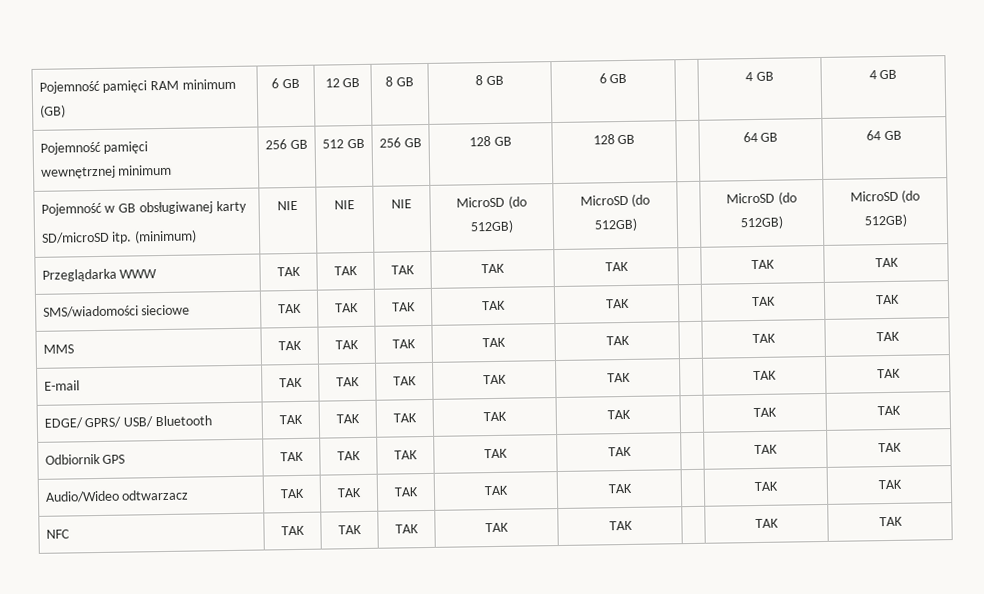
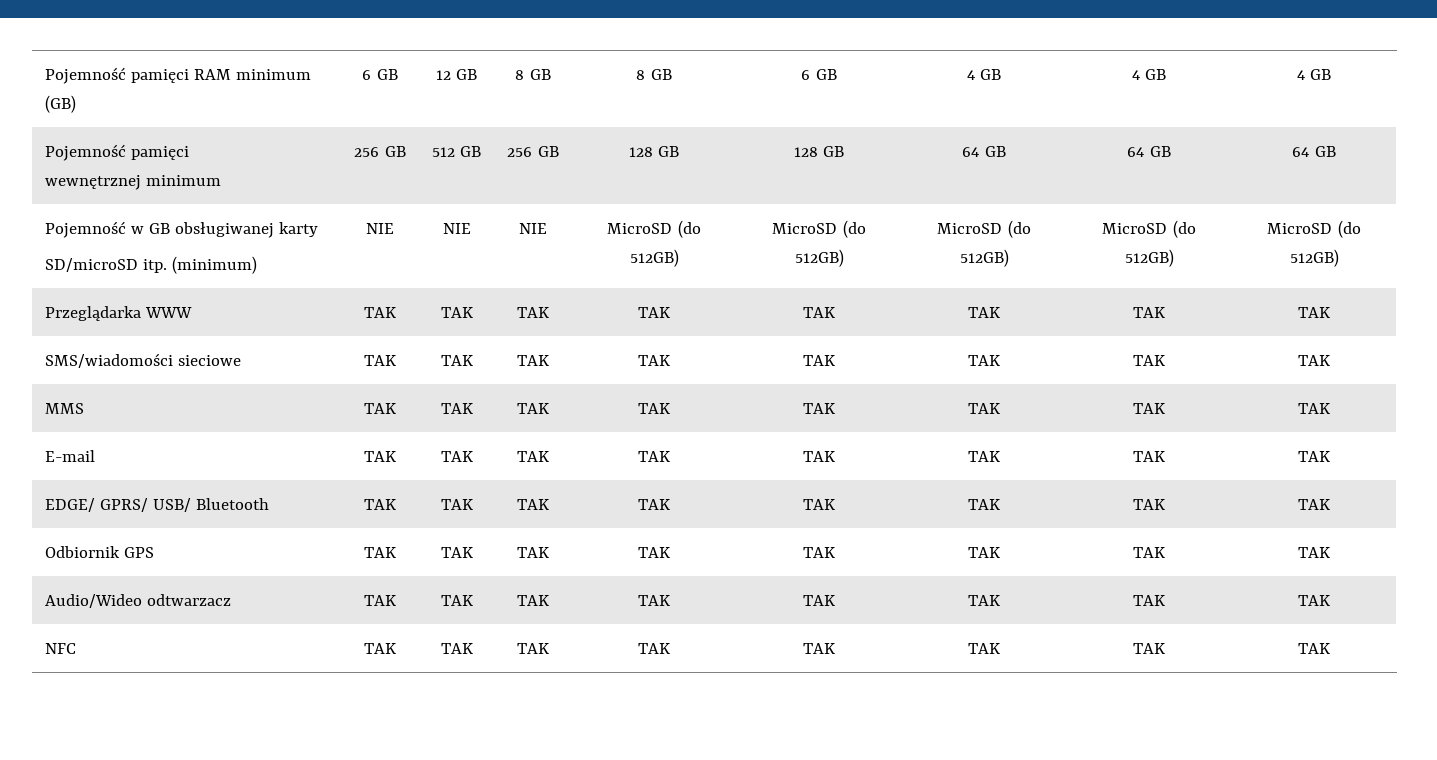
- Pojemność pamięci RAM minimum (GB) | 6 GB | 12 GB | 8 GB | 8 GB | 6 GB | | 4 GB | 4 GB
+ Pojemność pamięci RAM minimum (GB) | 6 GB | 12 GB | 8 GB | 8 GB | 6 GB | 4 GB | 4 GB | 4 GB
  Pojemność pamięci
- wewnętrznej minimum | 256 GB | 512 GB | 256 GB | 128 GB | 128 GB | | 64 GB | 64 GB
+ wewnętrznej minimum | 256 GB | 512 GB | 256 GB | 128 GB | 128 GB | 64 GB | 64 GB | 64 GB
  Pojemność w GB obsługiwanej karty
- SD/microSD itp. (minimum) | NIE | NIE | NIE | MicroSD (do 512GB) | MicroSD (do 512GB) | | MicroSD (do 512GB) | MicroSD (do 512GB)
+ SD/microSD itp. (minimum) | NIE | NIE | NIE | MicroSD (do 512GB) | MicroSD (do 512GB) | MicroSD (do 512GB) | MicroSD (do 512GB) | MicroSD (do 512GB)
- Przeglądarka WWW | TAK | TAK | TAK | TAK | TAK | | TAK | TAK
+ Przeglądarka WWW | TAK | TAK | TAK | TAK | TAK | TAK | TAK | TAK
- SMS/wiadomości sieciowe | TAK | TAK | TAK | TAK | TAK | | TAK | TAK
+ SMS/wiadomości sieciowe | TAK | TAK | TAK | TAK | TAK | TAK | TAK | TAK
- MMS | TAK | TAK | TAK | TAK | TAK | | TAK | TAK
+ MMS | TAK | TAK | TAK | TAK | TAK | TAK | TAK | TAK
- E-mail | TAK | TAK | TAK | TAK | TAK | | TAK | TAK
+ E-mail | TAK | TAK | TAK | TAK | TAK | TAK | TAK | TAK
- EDGE/ GPRS/ USB/ Bluetooth | TAK | TAK | TAK | TAK | TAK | | TAK | TAK
+ EDGE/ GPRS/ USB/ Bluetooth | TAK | TAK | TAK | TAK | TAK | TAK | TAK | TAK
- Odbiornik GPS | TAK | TAK | TAK | TAK | TAK | | TAK | TAK
+ Odbiornik GPS | TAK | TAK | TAK | TAK | TAK | TAK | TAK | TAK
- Audio/Wideo odtwarzacz | TAK | TAK | TAK | TAK | TAK | | TAK | TAK
+ Audio/Wideo odtwarzacz | TAK | TAK | TAK | TAK | TAK | TAK | TAK | TAK
- NFC | TAK | TAK | TAK | TAK | TAK | | TAK | TAK
+ NFC | TAK | TAK | TAK | TAK | TAK | TAK | TAK | TAK

